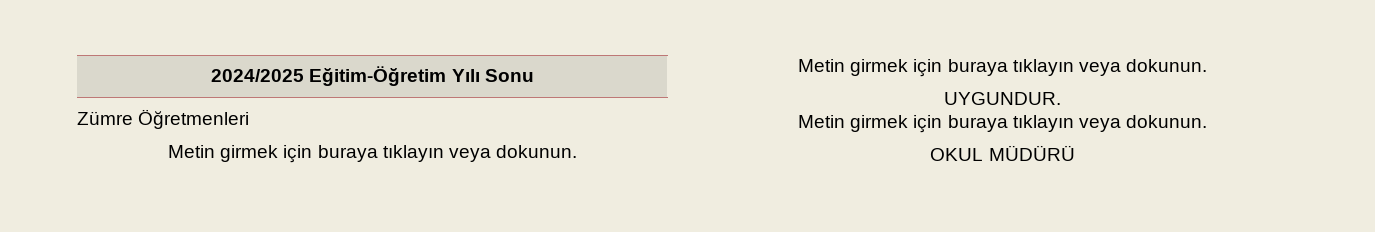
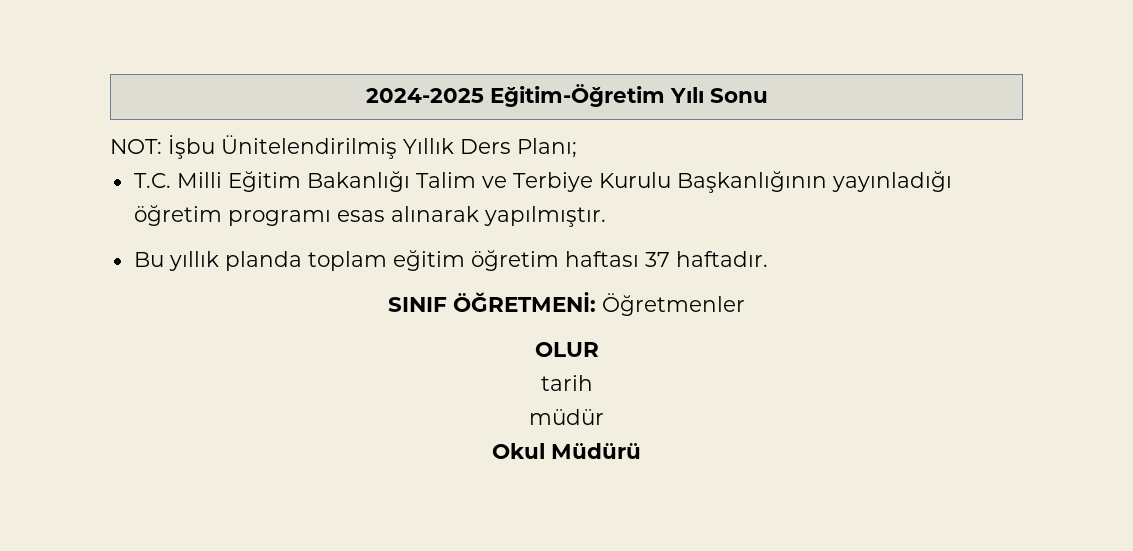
- 2024/2025 Eğitim-Öğretim Yılı Sonu
+ 2024-2025 Eğitim-Öğretim Yılı Sonu
- Zümre Öğretmenleri
- Metin girmek için buraya tıklayın veya dokunun.
- Metin girmek için buraya tıklayın veya dokunun.
- UYGUNDUR.
- Metin girmek için buraya tıklayın veya dokunun.
- OKUL MÜDÜRÜ
+ NOT: İşbu Ünitelendirilmiş Yıllık Ders Planı;
+ T.C. Milli Eğitim Bakanlığı Talim ve Terbiye Kurulu Başkanlığının yayınladığı öğretim programı esas alınarak yapılmıştır.
+ Bu yıllık planda toplam eğitim öğretim haftası 37 haftadır.
+ SINIF ÖĞRETMENİ: Öğretmenler
+ OLUR
+ tarih
+ müdür
+ Okul Müdürü

